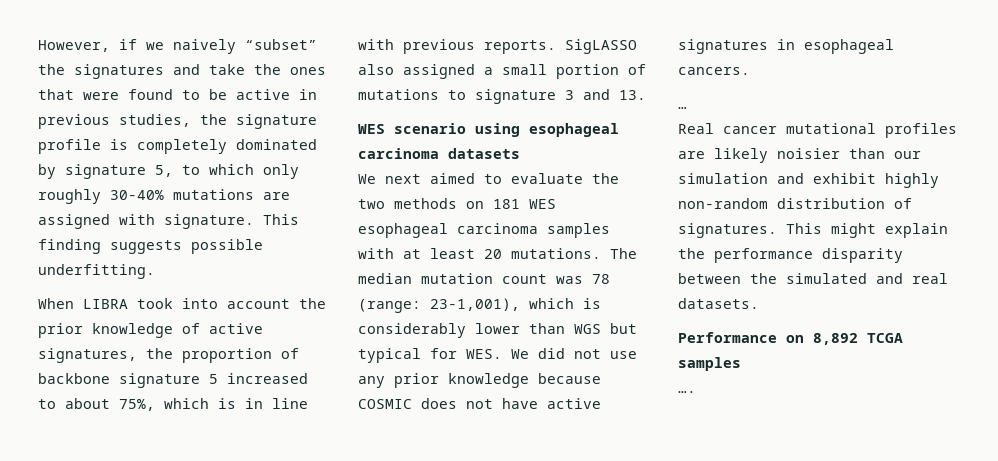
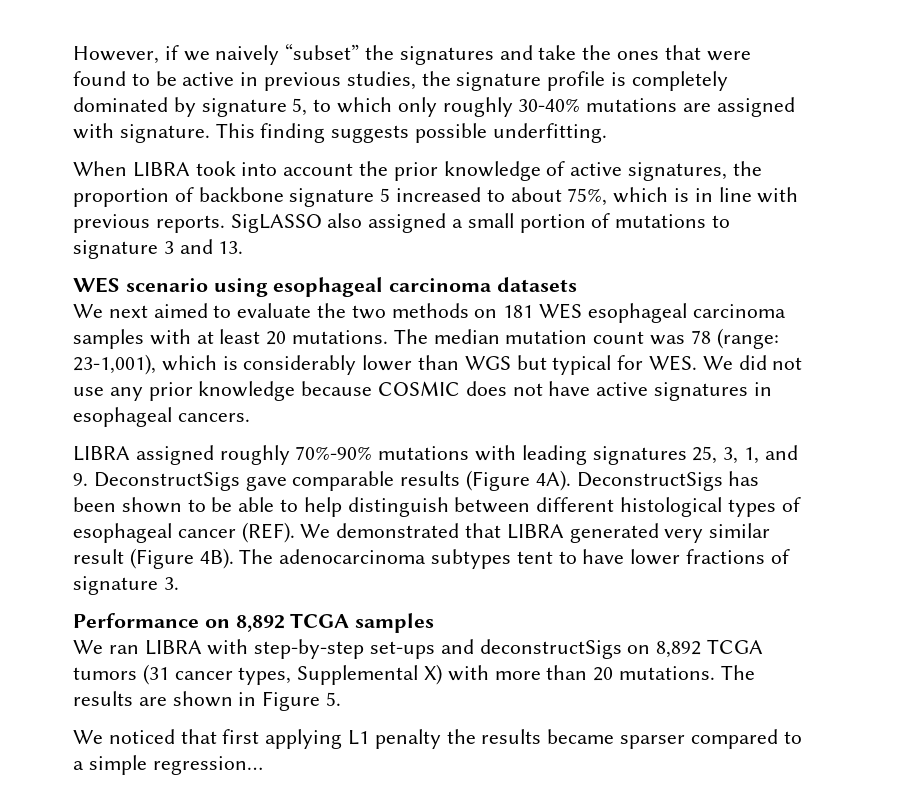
- …
- Real cancer mutational profiles are likely noisier than our simulation and exhibit highly non-random distribution of signatures. This might explain the performance disparity between the simulated and real datasets.
+ LIBRA assigned roughly 70%-90% mutations with leading signatures 25, 3, 1, and 9. DeconstructSigs gave comparable results (Figure 4A). DeconstructSigs has been shown to be able to help distinguish between different histological types of esophageal cancer (REF). We demonstrated that LIBRA generated very similar result (Figure 4B). The adenocarcinoma subtypes tent to have lower fractions of signature 3.
- ….
+ We ran LIBRA with step-by-step set-ups and deconstructSigs on 8,892 TCGA tumors (31 cancer types, Supplemental X) with more than 20 mutations. The results are shown in Figure 5.
+ We noticed that first applying L1 penalty the results became sparser compared to a simple regression…

